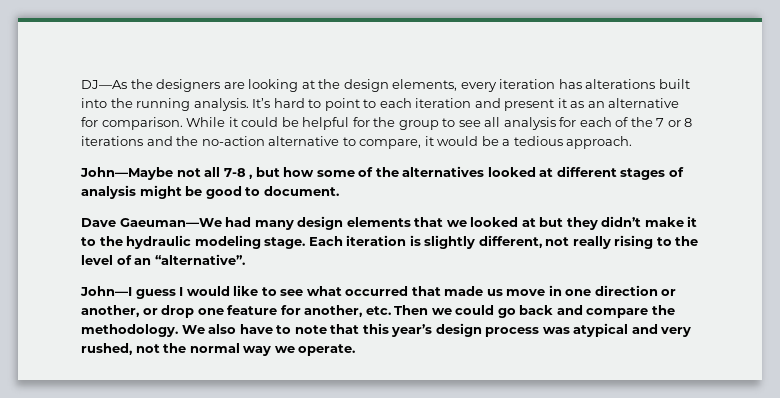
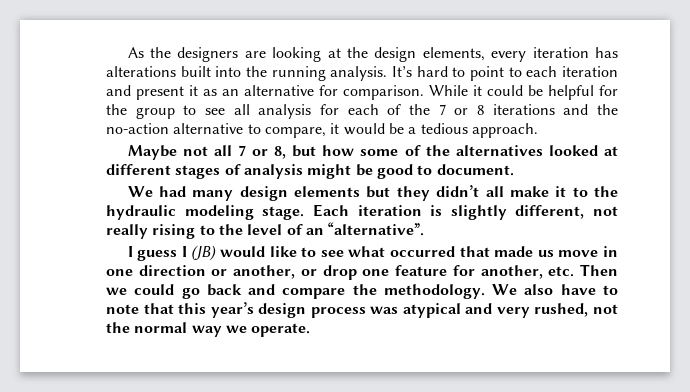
- DJ—As the designers are looking at the design elements, every iteration has alterations built into the running analysis.
+ As the designers are looking at the design elements, every iteration has alterations built into the running analysis.
- John—Maybe not all 7-8 , but how some of the alternatives looked at different stages of analysis might be good to document.
+ Maybe not all 7 or 8, but how some of the alternatives looked at different stages of analysis might be good to document.
- Dave Gaeuman—We had many design elements that we looked at but they didn’t make it to the hydraulic modeling stage.
+ We had many design elements but they didn’t all make it to the hydraulic modeling stage.
- John—I guess I would like to see what occurred that made us move in one direction or another, or drop one feature for another, etc. Then we could go back and compare the methodology.
+ I guess I (JB) would like to see what occurred that made us move in one direction or another, or drop one feature for another, etc. Then we could go back and compare the methodology.

